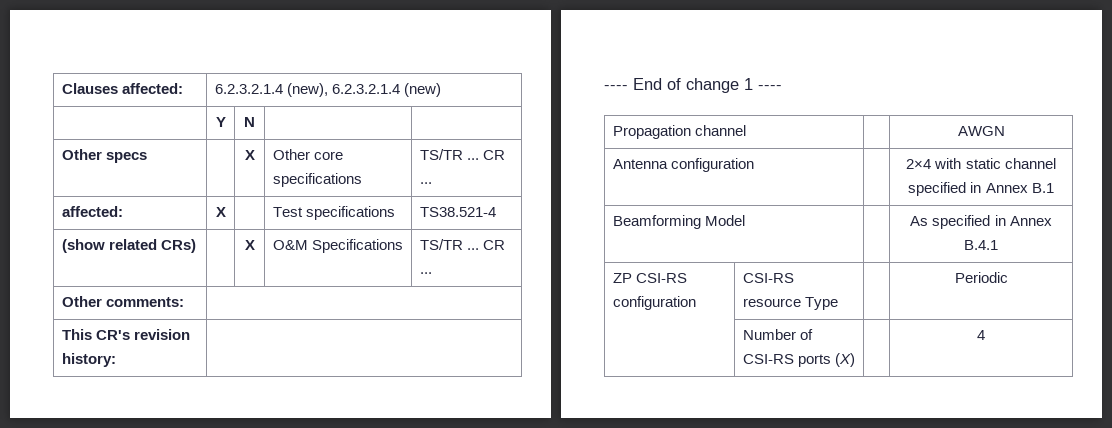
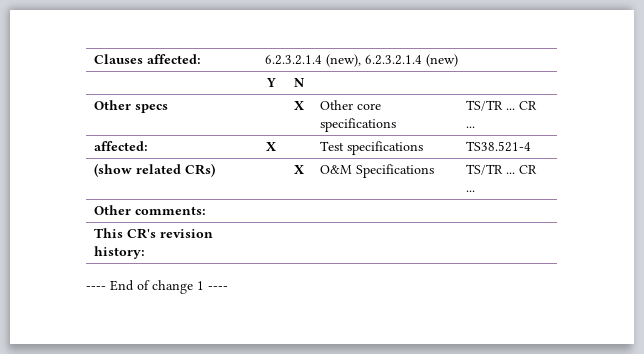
- Propagation channel | | AWGN
- Antenna configuration | | 2×4 with static channel specified in Annex B.1
- Beamforming Model | | As specified in Annex B.4.1
- ZP CSI-RS configuration | CSI-RS resource Type | | Periodic
- | Number of CSI-RS ports (X) | | 4

